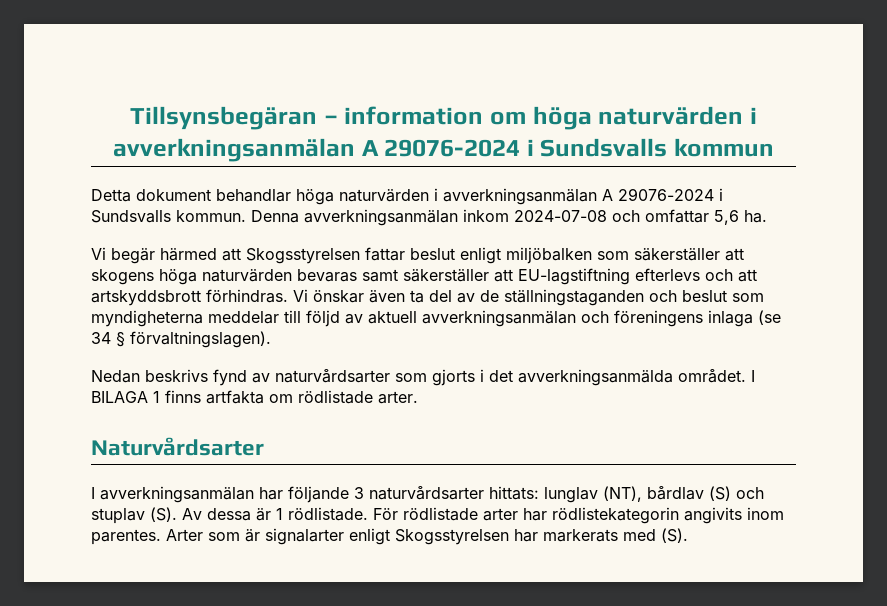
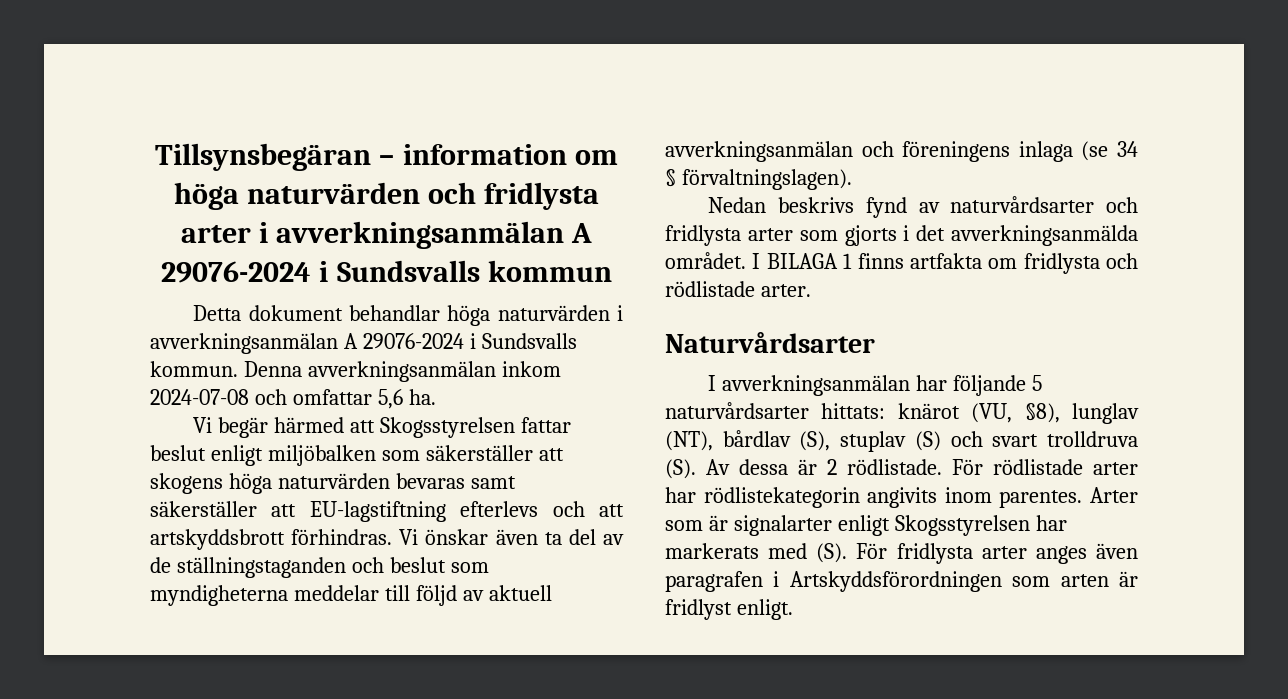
- Tillsynsbegäran – information om höga naturvärden i avverkningsanmälan A 29076-2024 i Sundsvalls kommun
+ Tillsynsbegäran – information om höga naturvärden och fridlysta arter i avverkningsanmälan A 29076-2024 i Sundsvalls kommun
- Nedan beskrivs fynd av naturvårdsarter som gjorts i det avverkningsanmälda området.
+ Nedan beskrivs fynd av naturvårdsarter och fridlysta arter som gjorts i det avverkningsanmälda området.
- I BILAGA 1 finns artfakta om rödlistade arter.
+ I BILAGA 1 finns artfakta om fridlysta och rödlistade arter.
- I avverkningsanmälan har följande 3 naturvårdsarter hittats: lunglav (NT), bårdlav (S) och stuplav (S). Av dessa är 1 rödlistade.
+ I avverkningsanmälan har följande 5 naturvårdsarter hittats: knärot (VU, §8), lunglav (NT), bårdlav (S), stuplav (S) och svart trolldruva (S). Av dessa är 2 rödlistade.
- Arter som är signalarter enligt Skogsstyrelsen har markerats med (S).
+ Arter som är signalarter enligt Skogsstyrelsen har markerats med (S). För fridlysta arter anges även paragrafen i Artskyddsförordningen som arten är fridlyst enligt.

